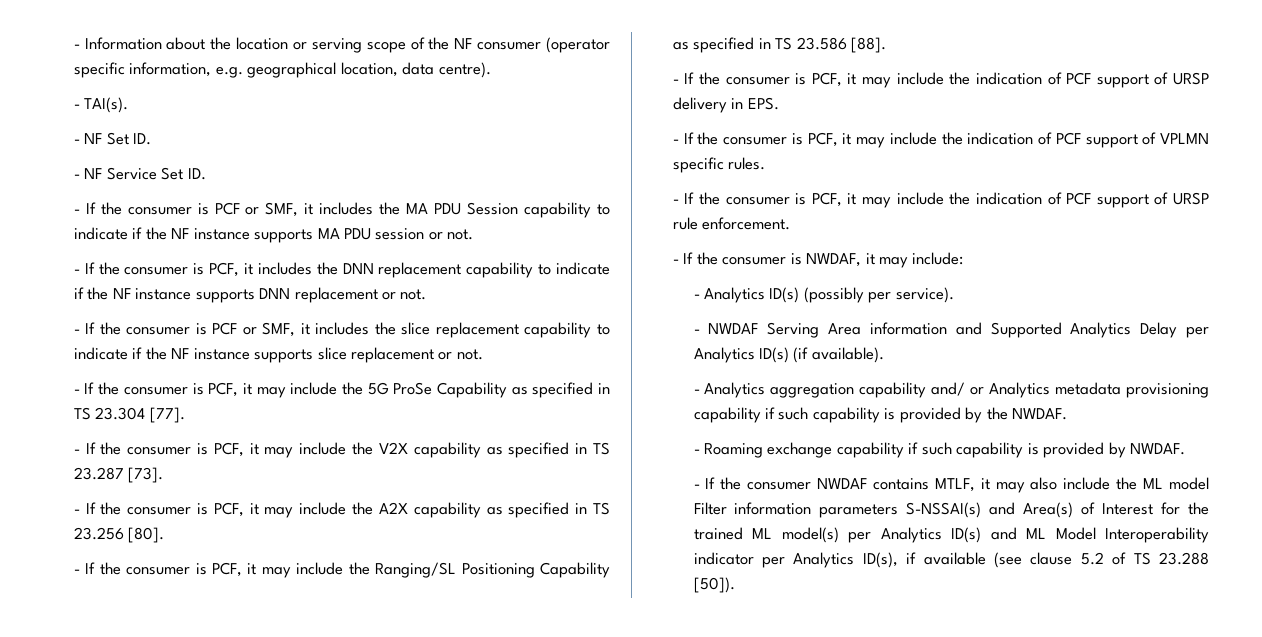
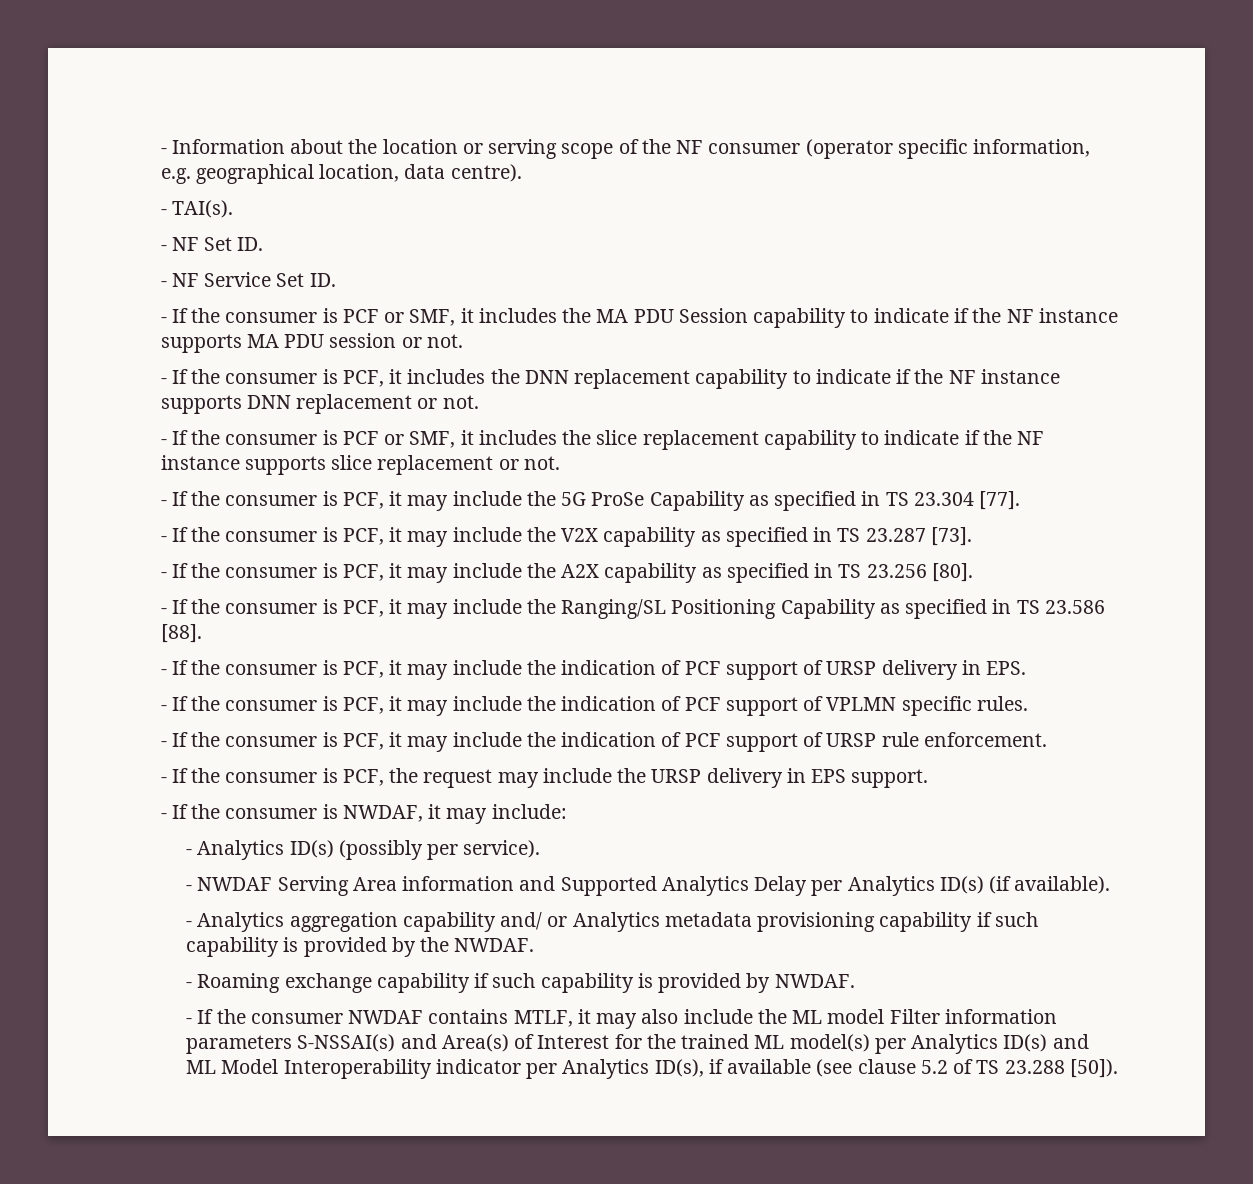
+ - If the consumer is PCF, the request may include the URSP delivery in EPS support.

